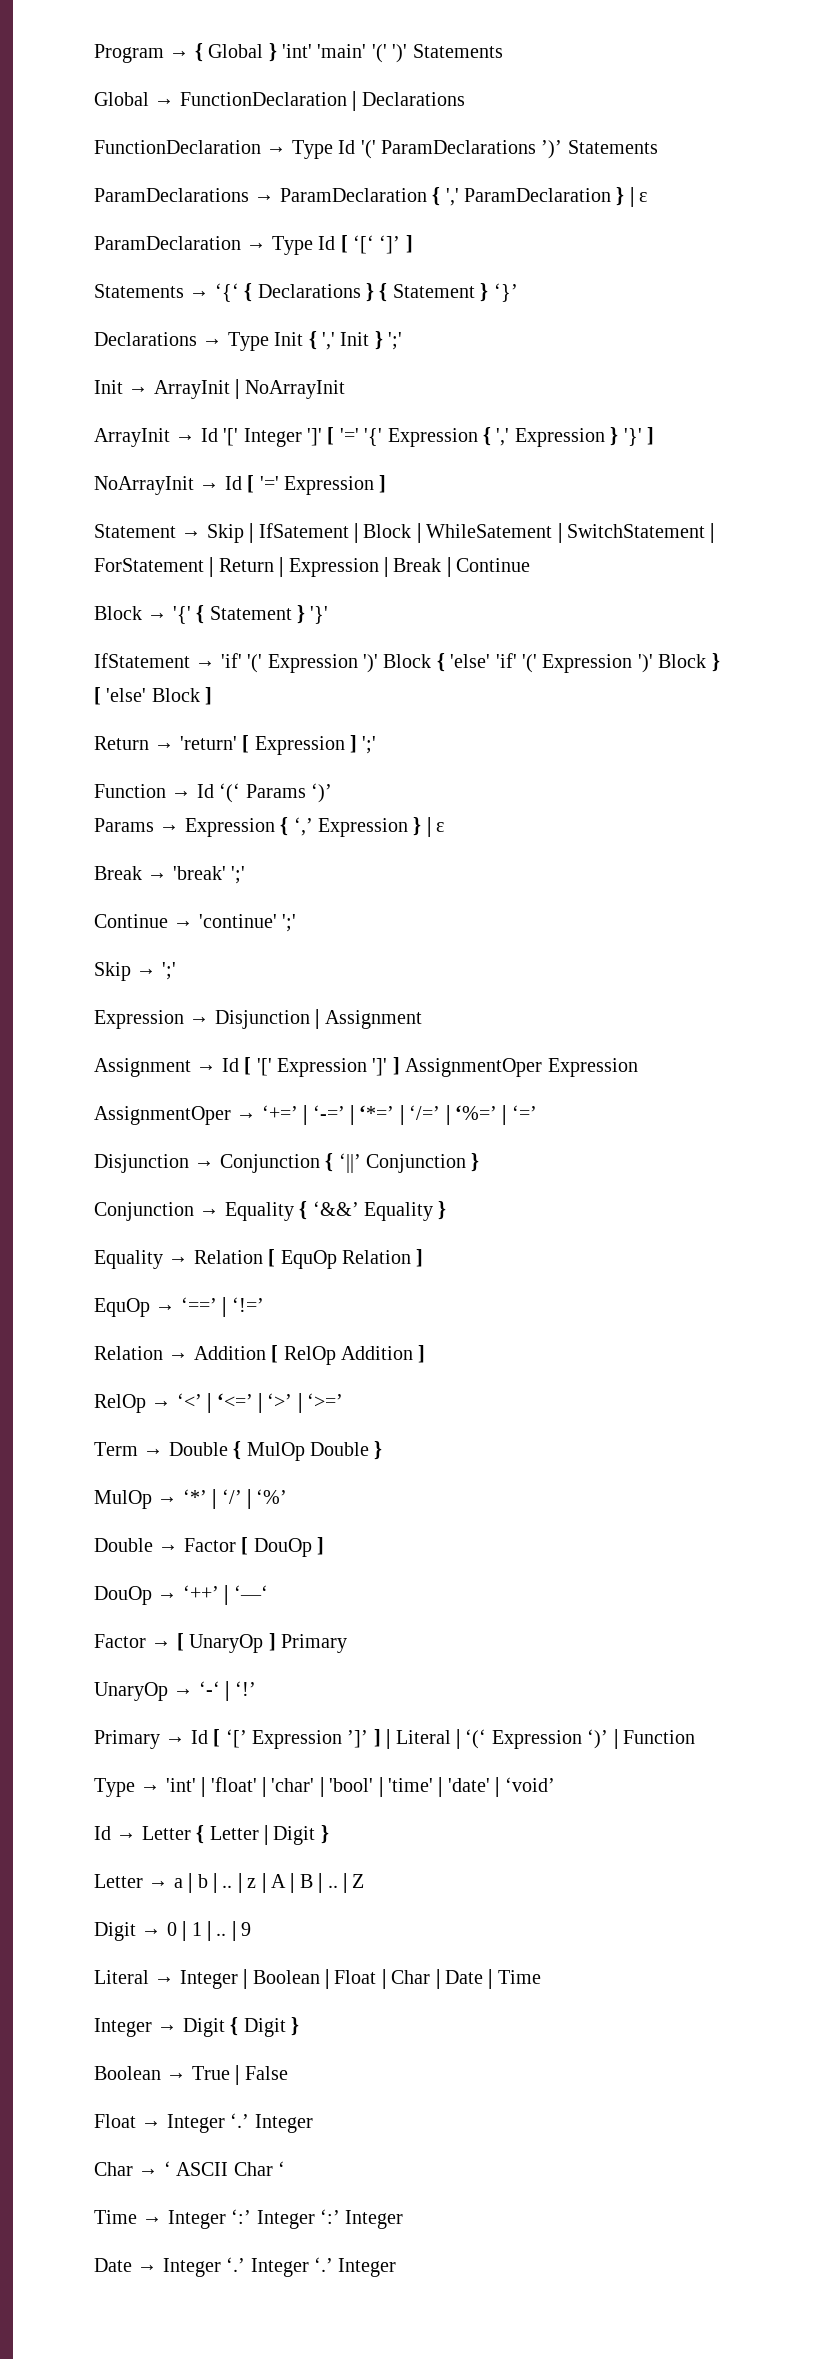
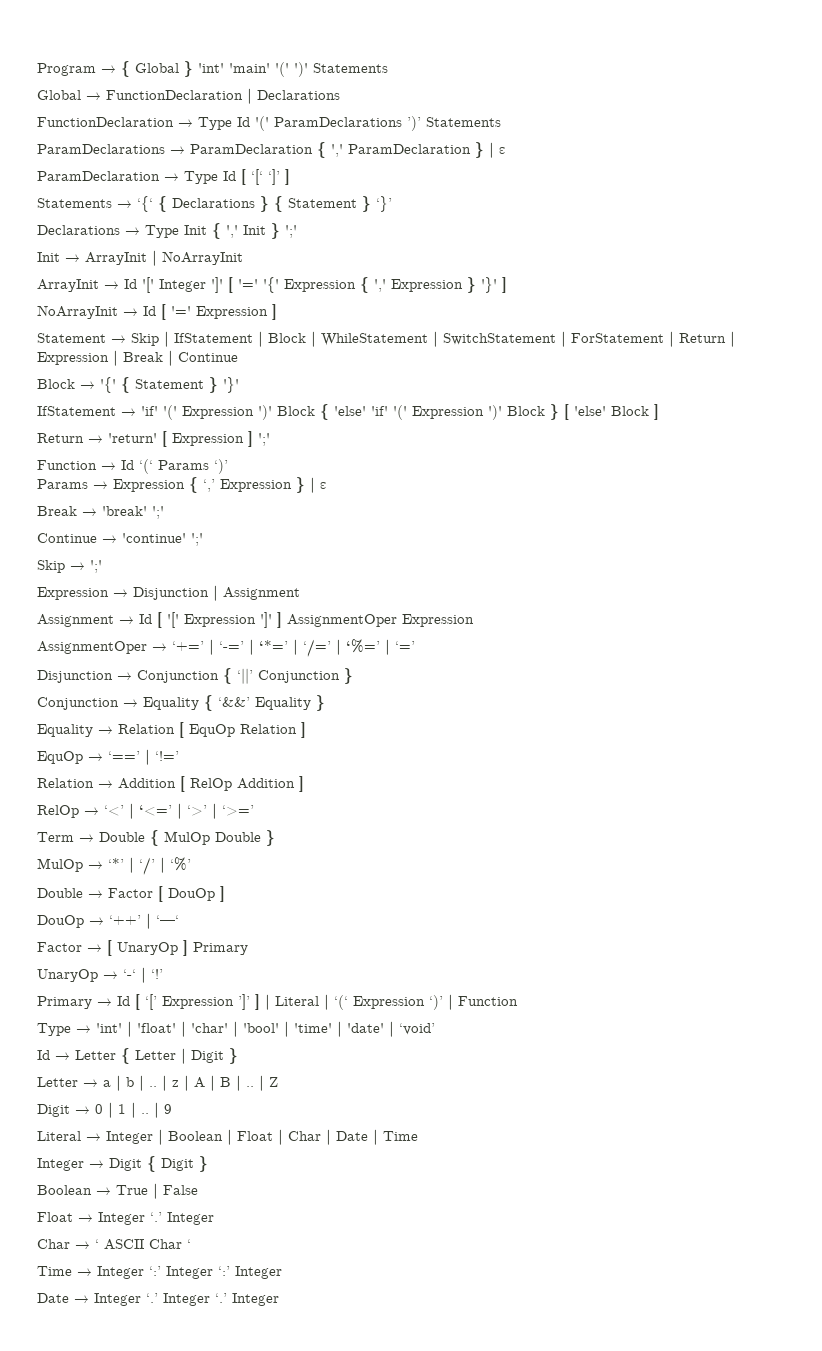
- Statement → Skip | IfSatement | Block | WhileSatement | SwitchStatement | ForStatement | Return | Expression | Break | Continue
+ Statement → Skip | IfStatement | Block | WhileStatement | SwitchStatement | ForStatement | Return | Expression | Break | Continue

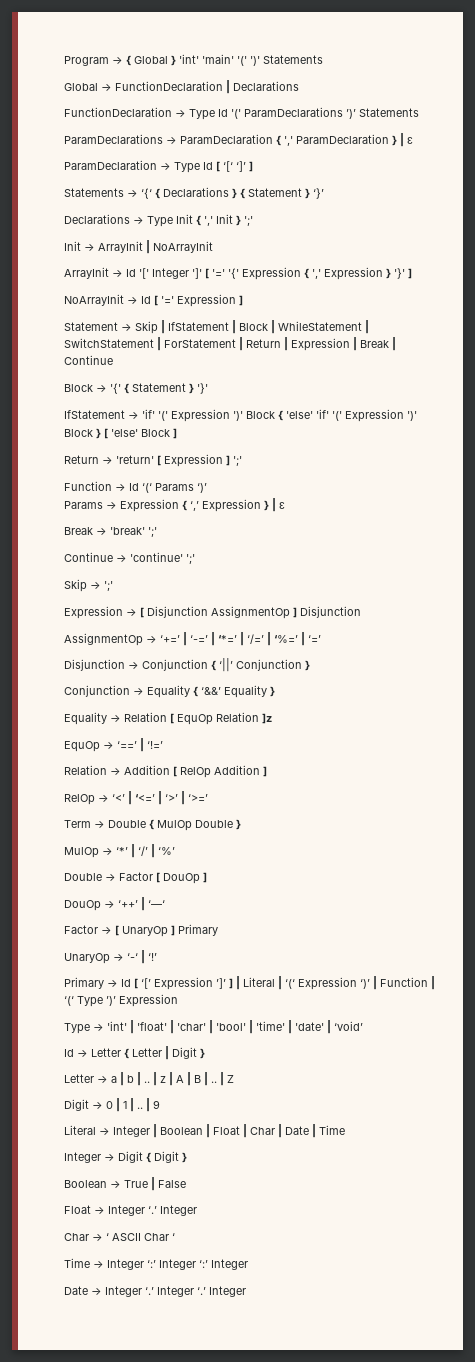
- Expression → Disjunction | Assignment
- Assignment → Id [ '[' Expression ']' ] AssignmentOper Expression
- AssignmentOper → ‘+=’ | ‘-=’ | ‘*=’ | ‘/=’ | ‘%=’ | ‘=’
+ Expression → [ Disjunction AssignmentOp ] Disjunction
+ AssignmentOp → ‘+=’ | ‘-=’ | ‘*=’ | ‘/=’ | ‘%=’ | ‘=’
- Equality → Relation [ EquOp Relation ]
+ Equality → Relation [ EquOp Relation ]z
- Primary → Id [ ‘[’ Expression ’]’ ] | Literal | ‘(‘ Expression ‘)’ | Function
+ Primary → Id [ ‘[’ Expression ’]’ ] | Literal | ‘(‘ Expression ‘)’ | Function | ‘(‘ Type ’)’ Expression

